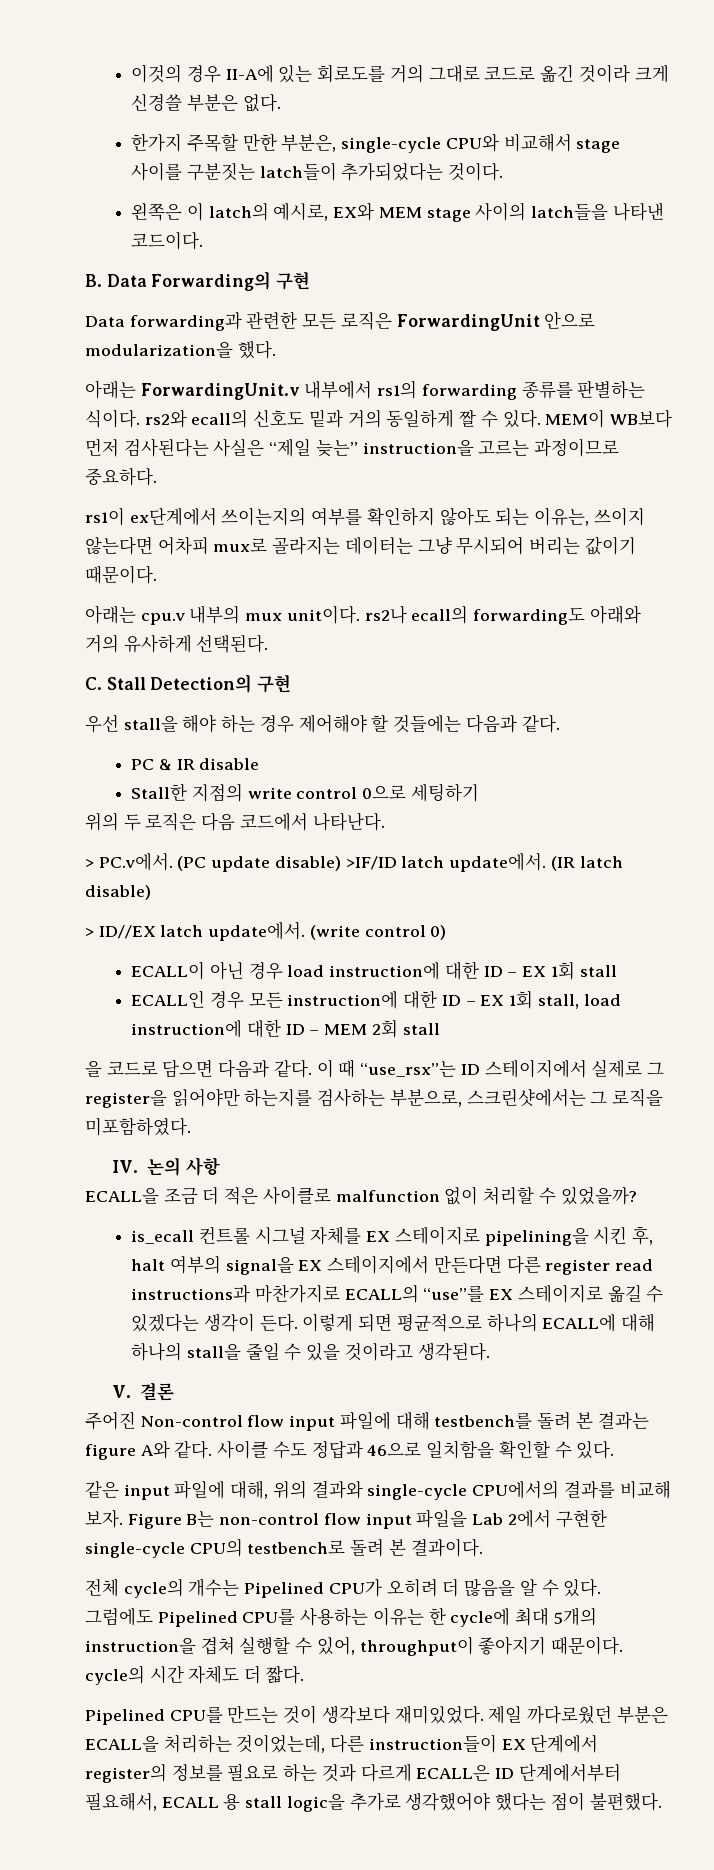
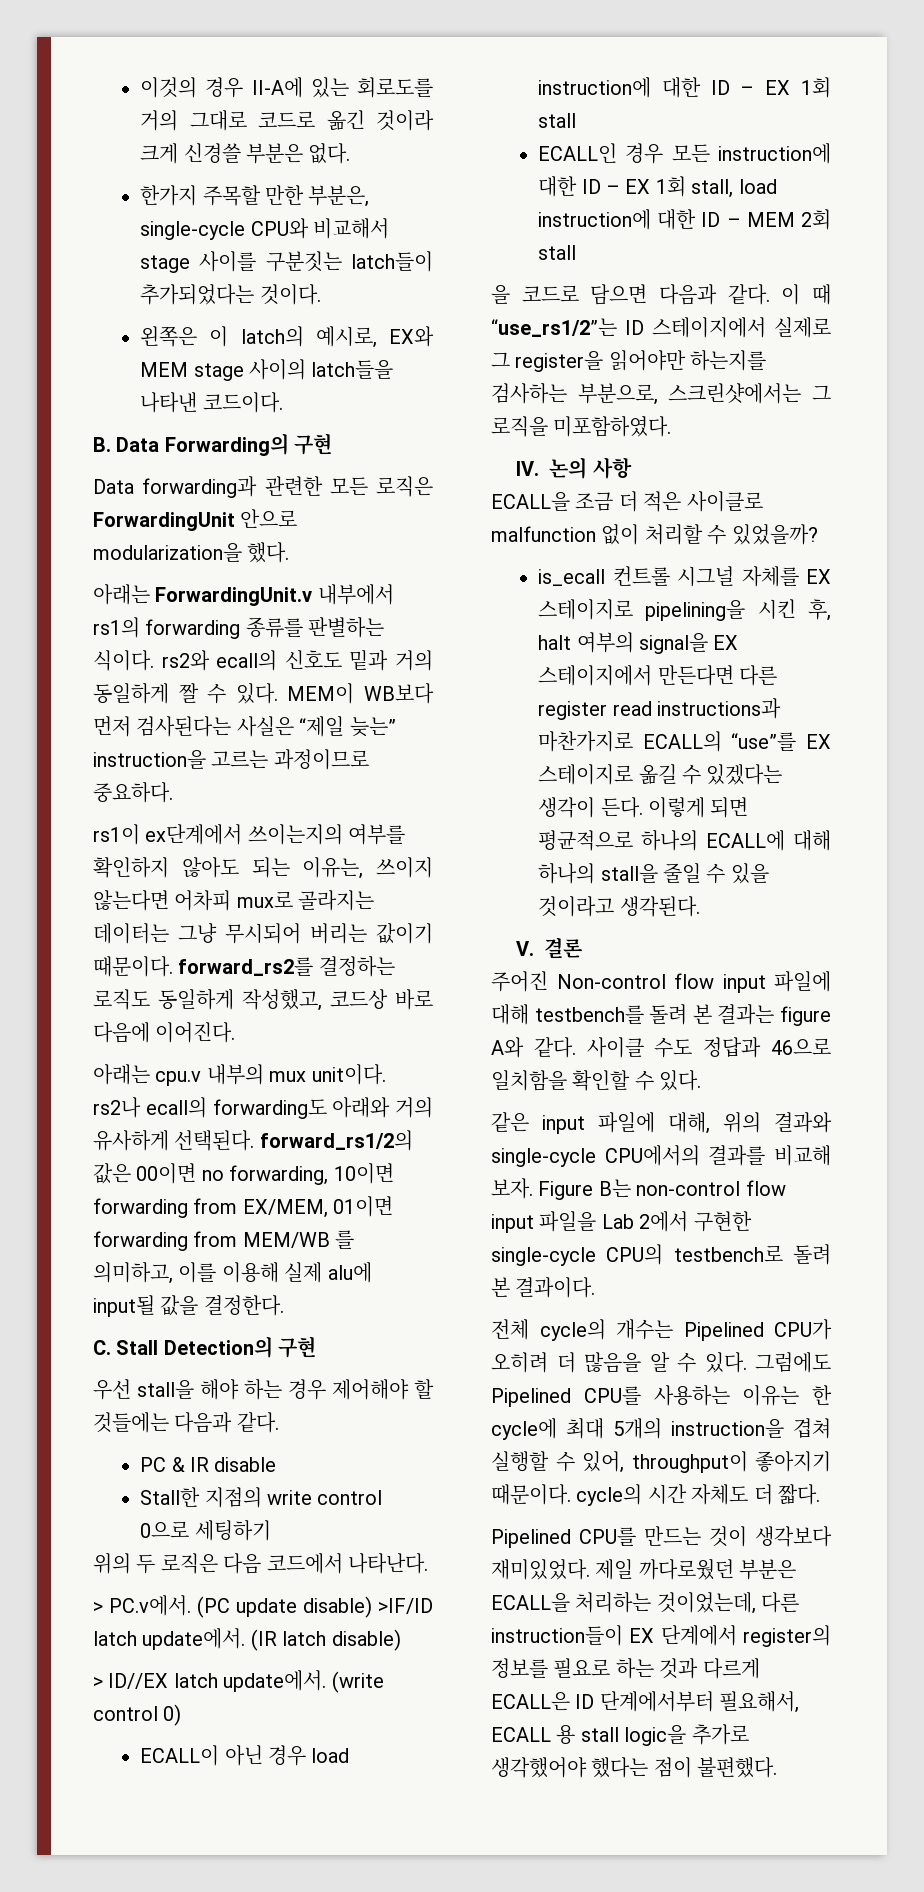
- rs1이 ex단계에서 쓰이는지의 여부를 확인하지 않아도 되는 이유는, 쓰이지 않는다면 어차피 mux로 골라지는 데이터는 그냥 무시되어 버리는 값이기 때문이다.
+ rs1이 ex단계에서 쓰이는지의 여부를 확인하지 않아도 되는 이유는, 쓰이지 않는다면 어차피 mux로 골라지는 데이터는 그냥 무시되어 버리는 값이기 때문이다. forward_rs2를 결정하는 로직도 동일하게 작성했고, 코드상 바로 다음에 이어진다.
- 아래는 cpu.v 내부의 mux unit이다. rs2나 ecall의 forwarding도 아래와 거의 유사하게 선택된다.
+ 아래는 cpu.v 내부의 mux unit이다. rs2나 ecall의 forwarding도 아래와 거의 유사하게 선택된다. forward_rs1/2의 값은 00이면 no forwarding, 10이면 forwarding from EX/MEM, 01이면 forwarding from MEM/WB 를 의미하고, 이를 이용해 실제 alu에 input될 값을 결정한다.
- 이 때 “use_rsx”는 ID 스테이지에서 실제로 그 register을 읽어야만 하는지를 검사하는 부분으로, 스크린샷에서는 그 로직을 미포함하였다.
+ 이 때 “use_rs1/2”는 ID 스테이지에서 실제로 그 register을 읽어야만 하는지를 검사하는 부분으로, 스크린샷에서는 그 로직을 미포함하였다.

